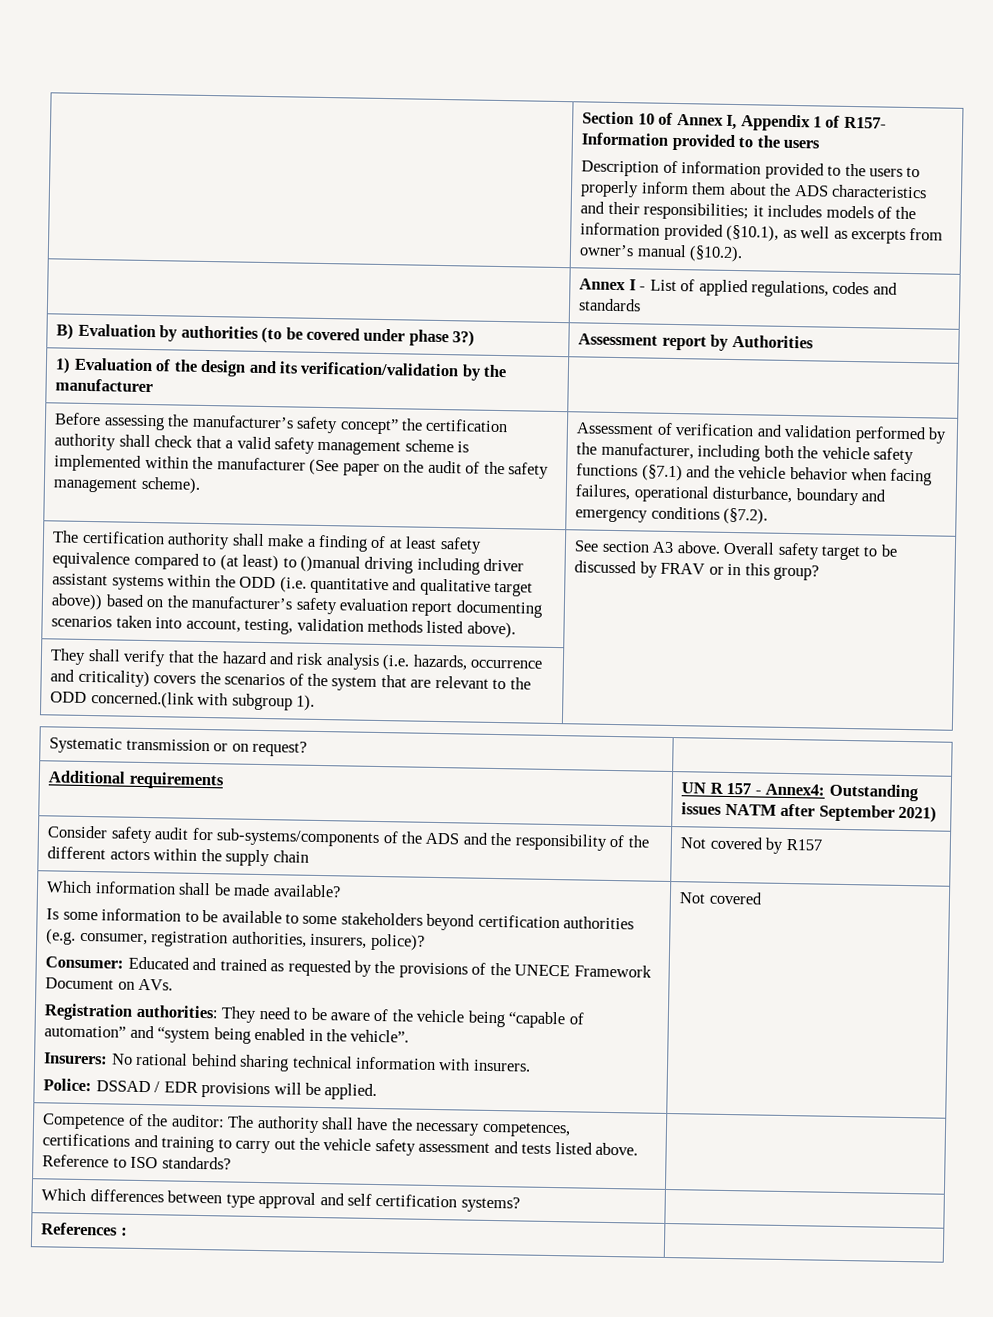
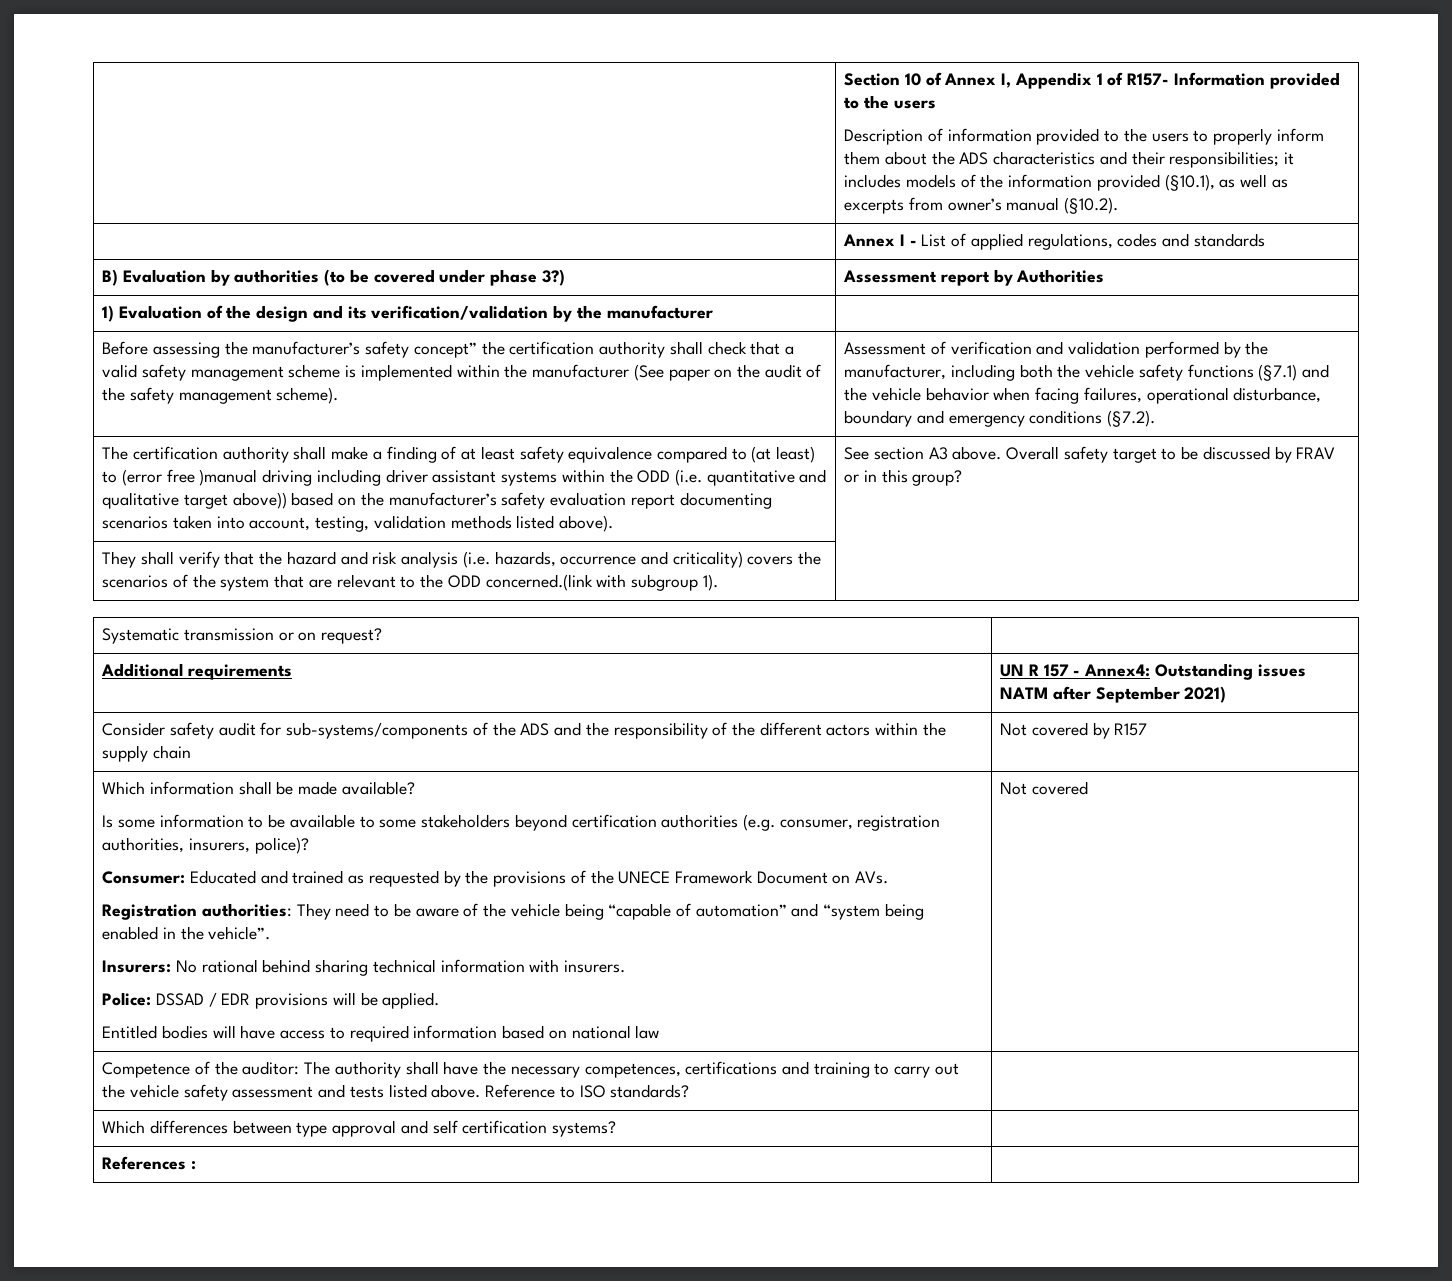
- The certification authority shall make a finding of at least safety equivalence compared to (at least) to ()manual driving including driver assistant systems within the ODD (i.e. quantitative and qualitative target above)) based on the manufacturer’s safety evaluation report documenting scenarios taken into account, testing, validation methods listed above).
+ The certification authority shall make a finding of at least safety equivalence compared to (at least) to (error free )manual driving including driver assistant systems within the ODD (i.e. quantitative and qualitative target above)) based on the manufacturer’s safety evaluation report documenting scenarios taken into account, testing, validation methods listed above).
+ Entitled bodies will have access to required information based on national law

